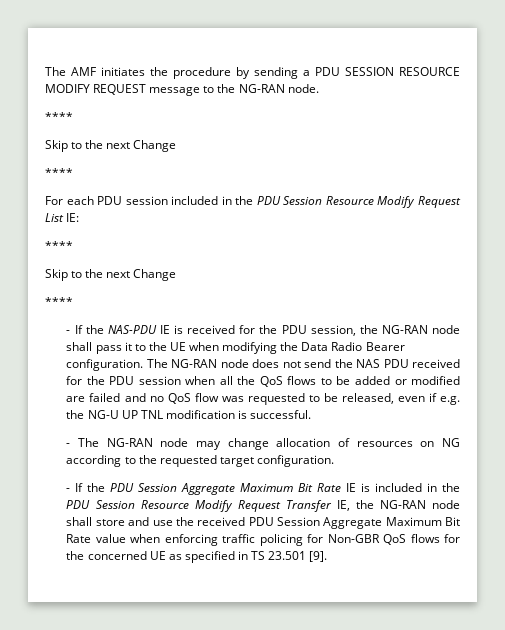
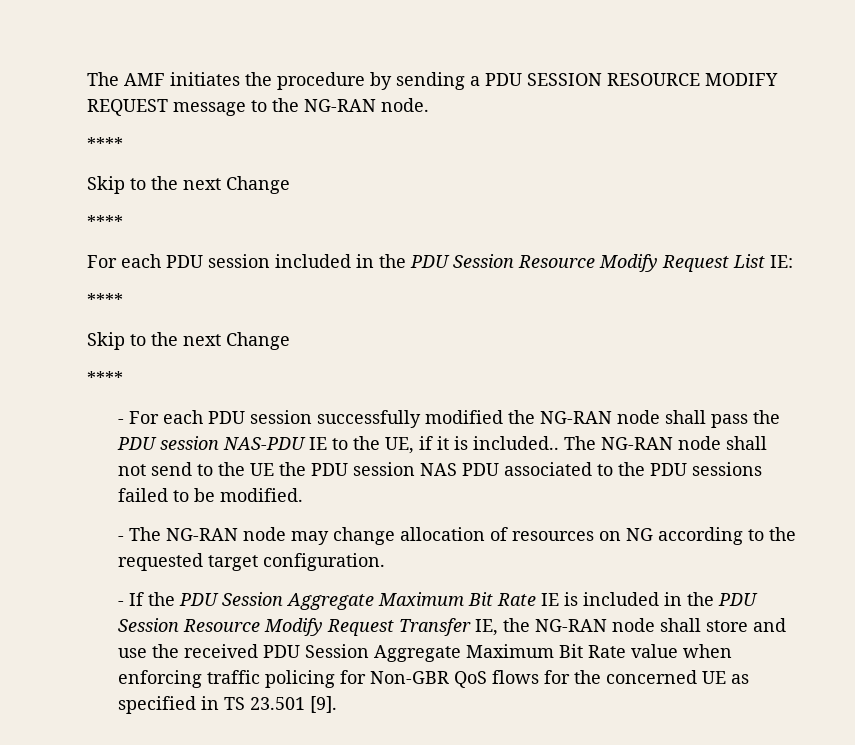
- - If the NAS-PDU IE is received for the PDU session, the NG-RAN node shall pass it to the UE when modifying the Data Radio Bearer configuration. The NG-RAN node does not send the NAS PDU received for the PDU session when all the QoS flows to be added or modified are failed and no QoS flow was requested to be released, even if e.g. the NG-U UP TNL modification is successful.
+ - For each PDU session successfully modified the NG-RAN node shall pass the PDU session NAS-PDU IE to the UE, if it is included.. The NG-RAN node shall not send to the UE the PDU session NAS PDU associated to the PDU sessions failed to be modified.

